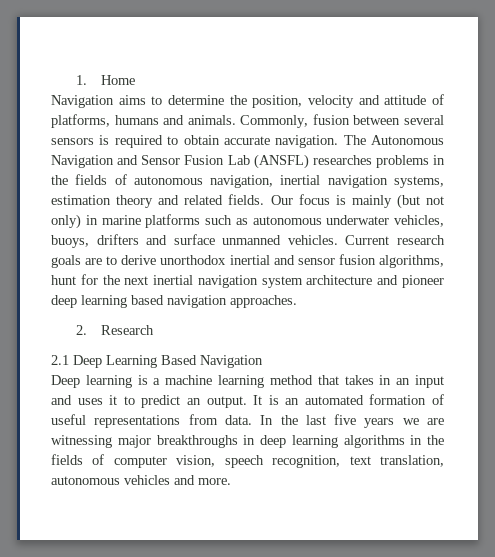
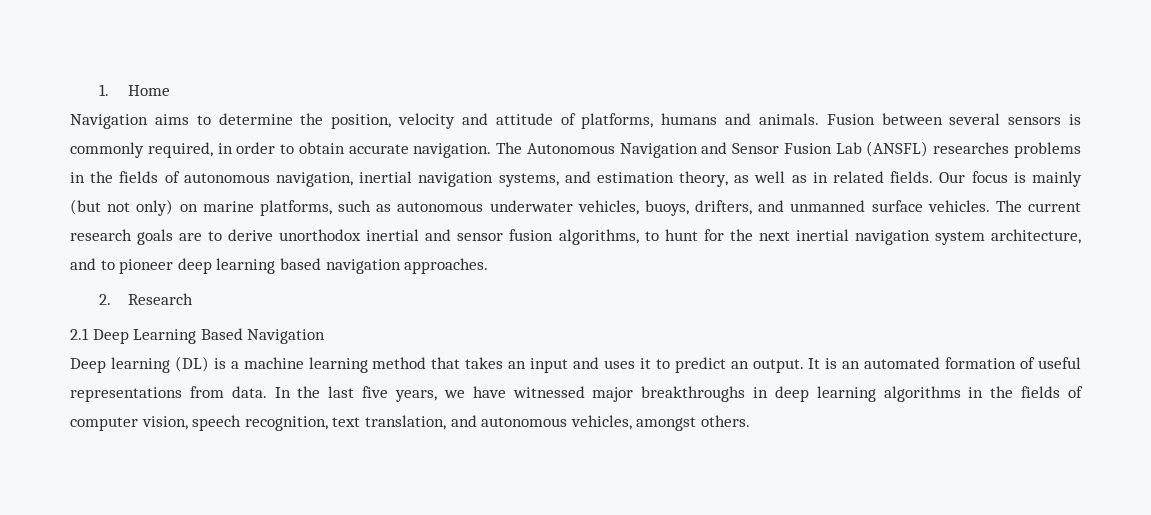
- Commonly, fusion between several sensors is required to obtain accurate navigation.
+ Fusion between several sensors is commonly required, in order to obtain accurate navigation.
- The Autonomous Navigation and Sensor Fusion Lab (ANSFL) researches problems in the fields of autonomous navigation, inertial navigation systems, estimation theory and related fields.
+ The Autonomous Navigation and Sensor Fusion Lab (ANSFL) researches problems in the fields of autonomous navigation, inertial navigation systems, and estimation theory, as well as in related fields.
- Our focus is mainly (but not only) in marine platforms such as autonomous underwater vehicles, buoys, drifters and surface unmanned vehicles. Current research goals are to derive unorthodox inertial and sensor fusion algorithms, hunt for the next inertial navigation system architecture and pioneer deep learning based navigation approaches.
+ Our focus is mainly (but not only) on marine platforms, such as autonomous underwater vehicles, buoys, drifters, and unmanned surface vehicles. The current research goals are to derive unorthodox inertial and sensor fusion algorithms, to hunt for the next inertial navigation system architecture, and to pioneer deep learning based navigation approaches.
- Deep learning is a machine learning method that takes in an input and uses it to predict an output.
+ Deep learning (DL) is a machine learning method that takes an input and uses it to predict an output.
- In the last five years we are witnessing major breakthroughs in deep learning algorithms in the fields of computer vision, speech recognition, text translation, autonomous vehicles and more.
+ In the last five years, we have witnessed major breakthroughs in deep learning algorithms in the fields of computer vision, speech recognition, text translation, and autonomous vehicles, amongst others.

